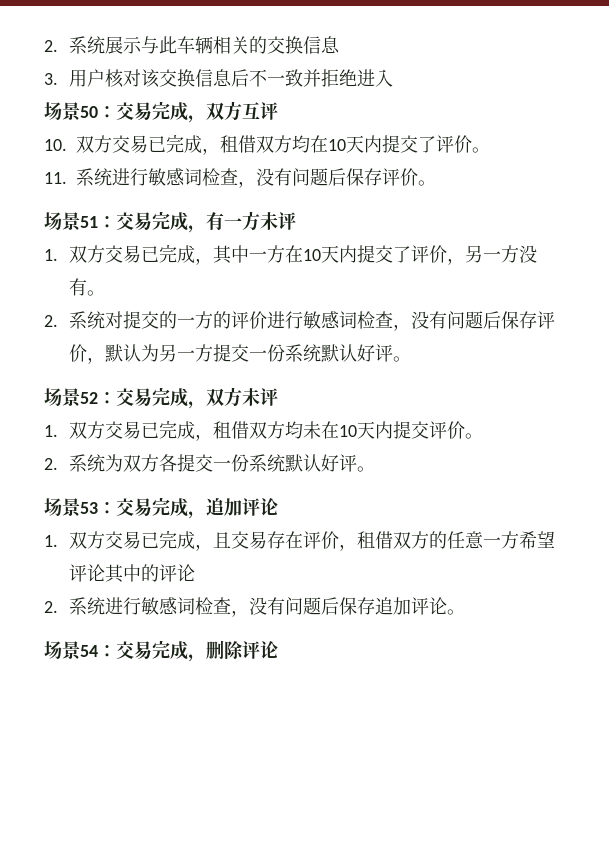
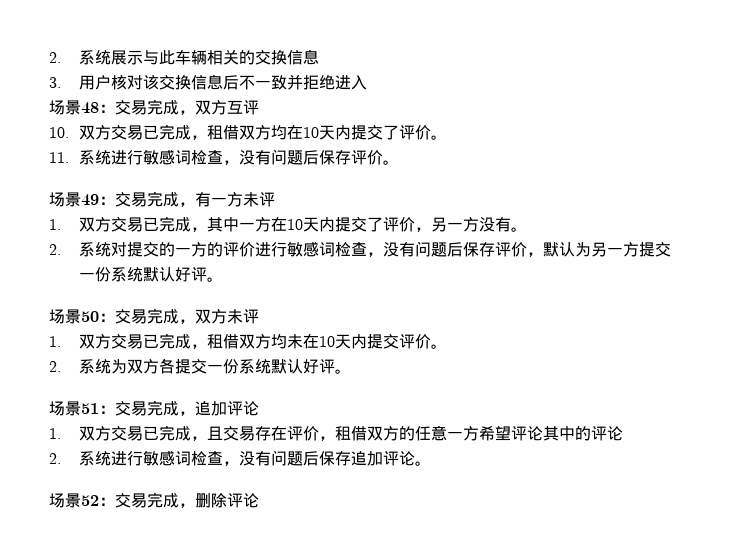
- 场景50：交易完成，双方互评
+ 场景48：交易完成，双方互评
- 场景51：交易完成，有一方未评
+ 场景49：交易完成，有一方未评
- 场景52：交易完成，双方未评
+ 场景50：交易完成，双方未评
- 场景53：交易完成，追加评论
+ 场景51：交易完成，追加评论
- 场景54：交易完成，删除评论
+ 场景52：交易完成，删除评论

